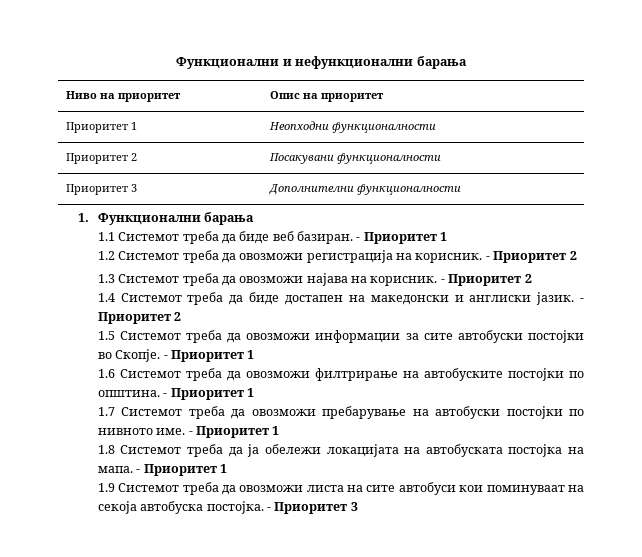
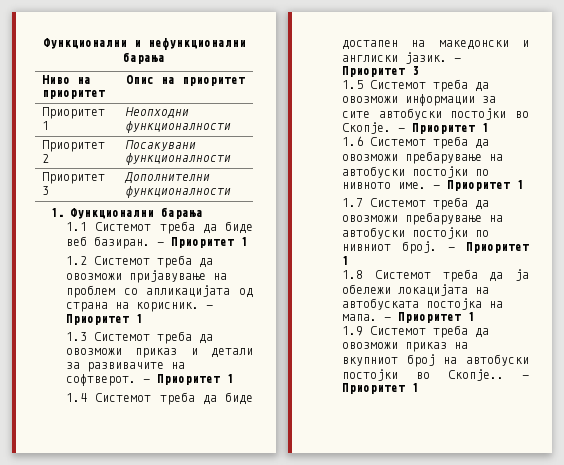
- 1.2 Системот треба да овозможи регистрација на корисник. - Приоритет 2
+ 1.2 Системот треба да овозможи пријавување на проблем со апликацијата од страна на корисник. - Приоритет 1
- 1.3 Системот треба да овозможи најава на корисник. - Приоритет 2
+ 1.3 Системот треба да овозможи приказ и детали за развивачите на софтверот. - Приоритет 1
- 1.4 Системот треба да биде достапен на македонски и англиски јазик. - Приоритет 2
+ 1.4 Системот треба да биде достапен на македонски и англиски јазик. - Приоритет 3
- 1.6 Системот треба да овозможи филтрирање на автобуските постојки по општина.
+ 1.6 Системот треба да овозможи пребарување на автобуски постојки по нивното име.
- 1.7 Системот треба да овозможи пребарување на автобуски постојки по нивното име.
+ 1.7 Системот треба да овозможи пребарување на автобуски постојки по нивниот број.
- 1.9 Системот треба да овозможи листа на сите автобуси кои поминуваат на секоја автобуска постојка. - Приоритет 3
+ 1.9 Системот треба да овозможи приказ на вкупниот број на автобуски постојки во Скопје.. - Приоритет 1

